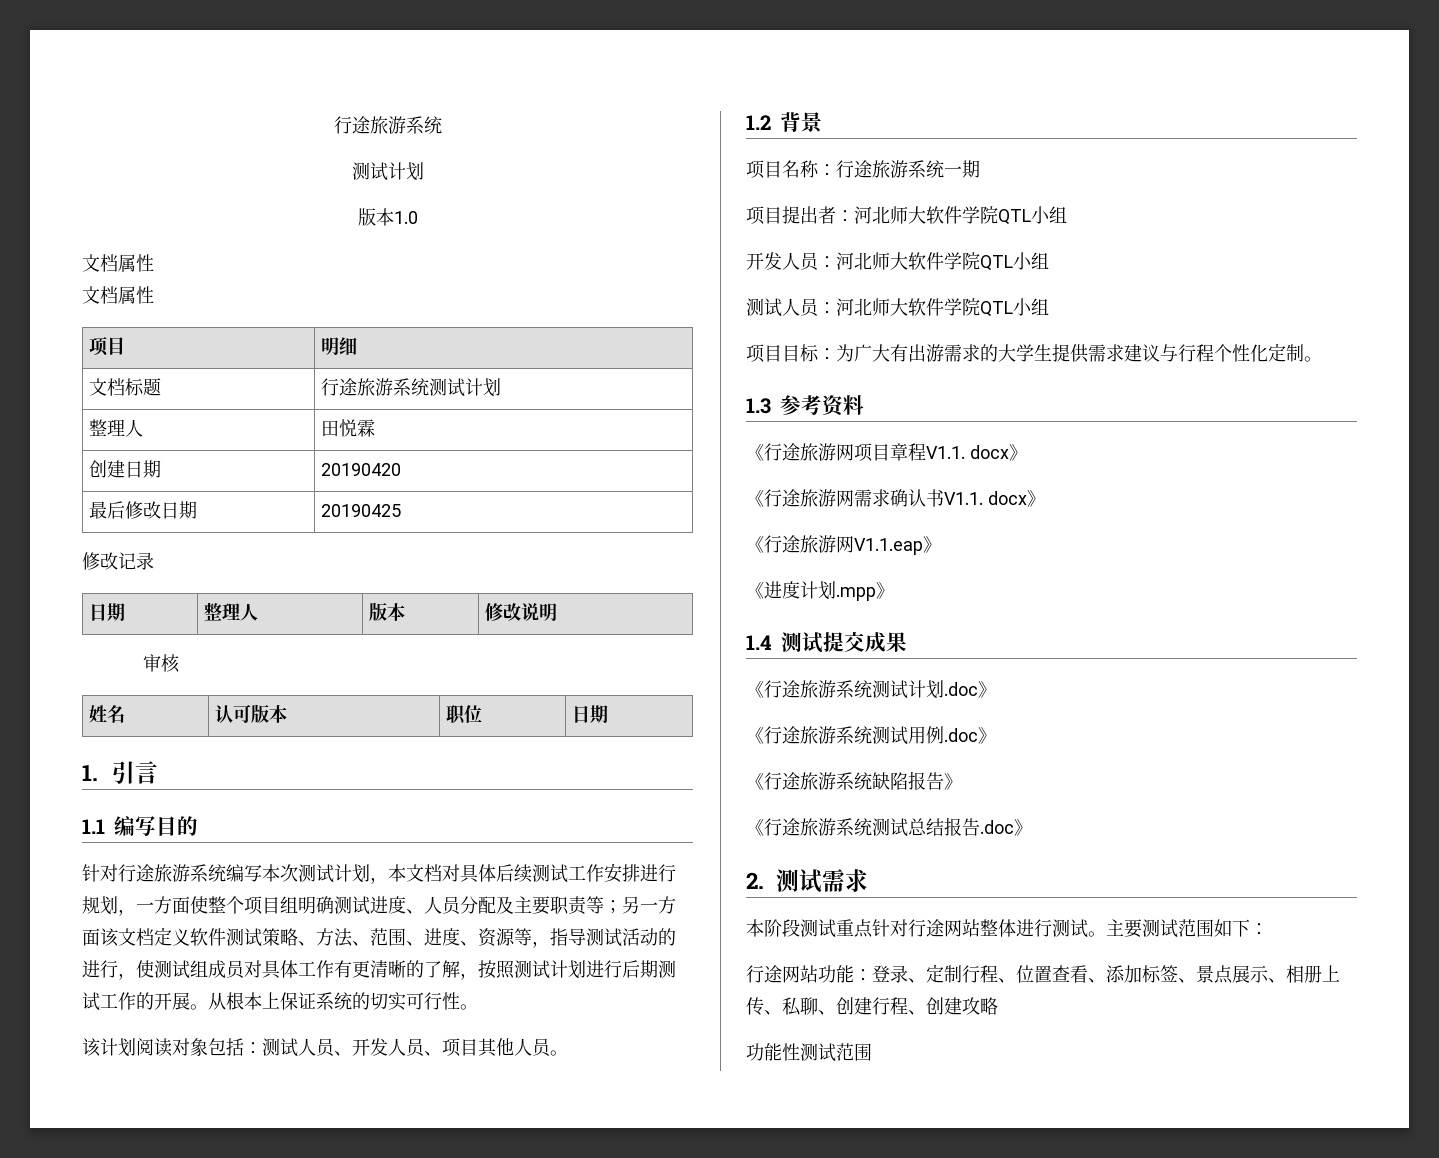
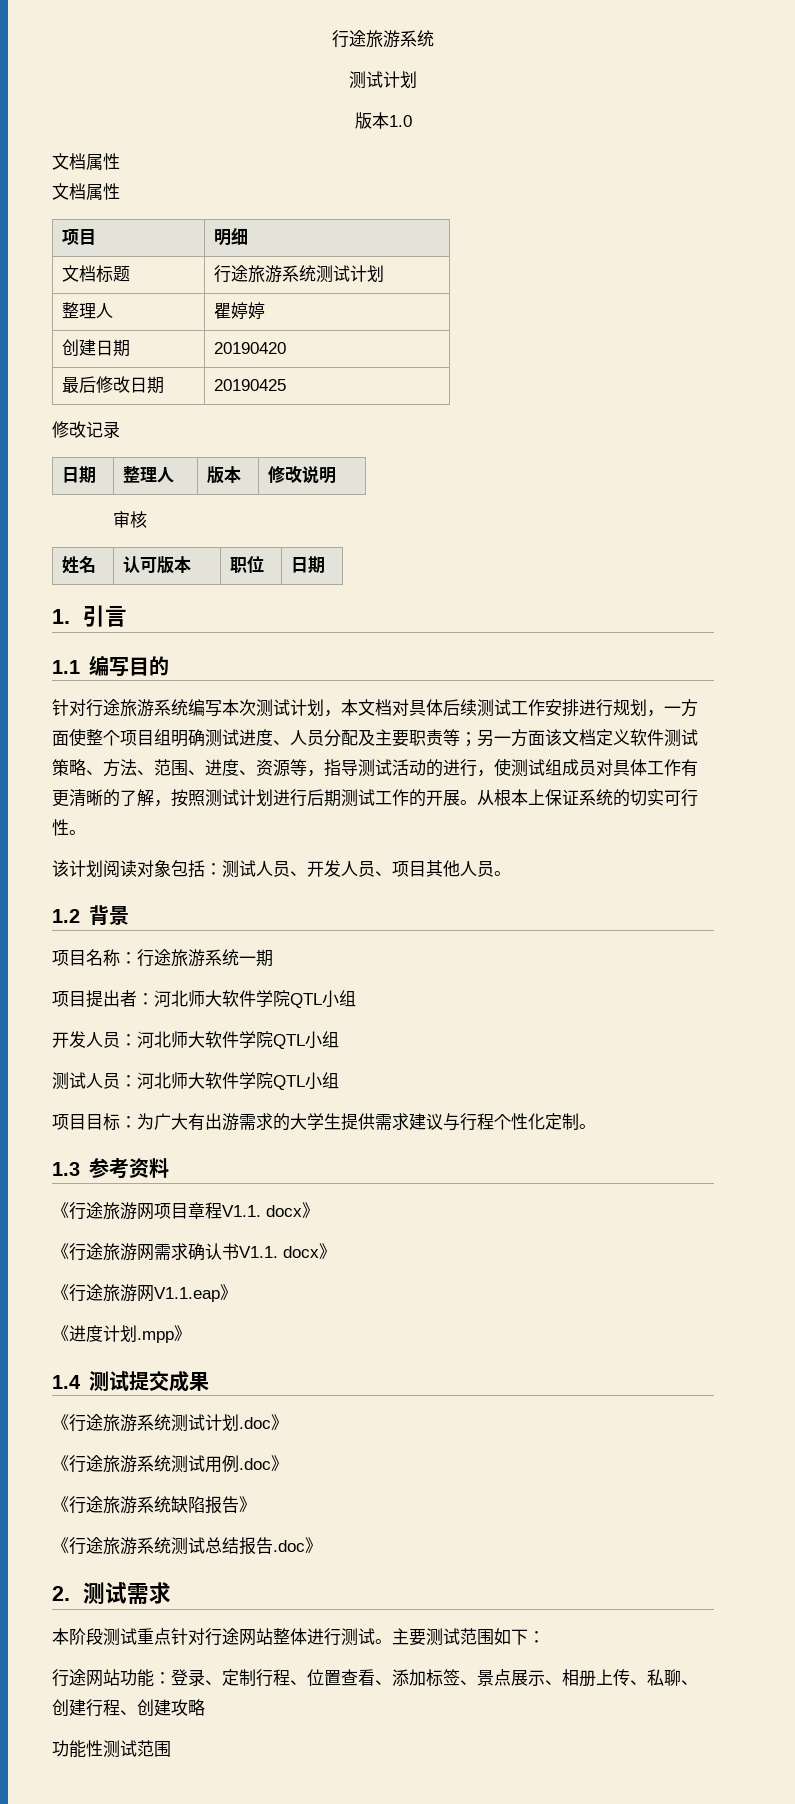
- 整理人 | 田悦霖
+ 整理人 | 瞿婷婷

